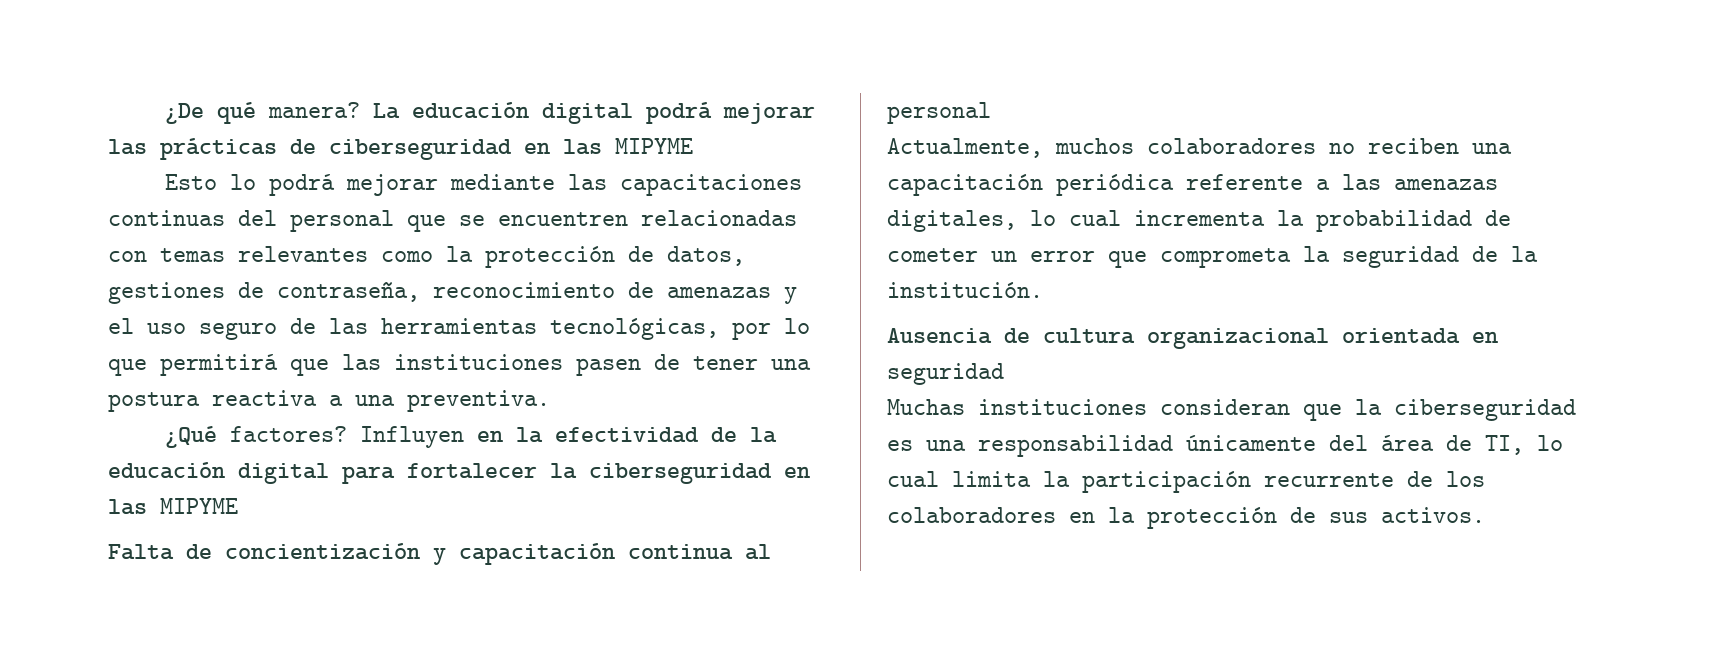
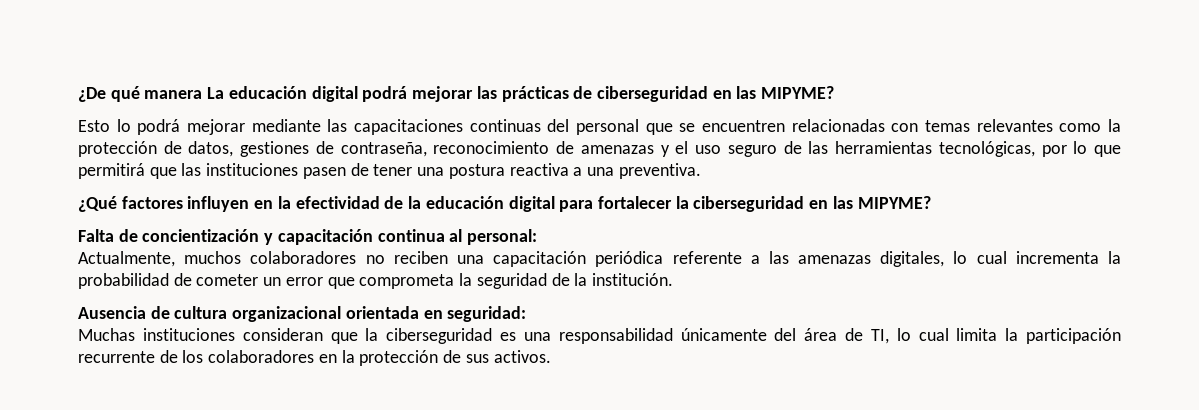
- ¿De qué manera? La educación digital podrá mejorar las prácticas de ciberseguridad en las MIPYME
+ ¿De qué manera La educación digital podrá mejorar las prácticas de ciberseguridad en las MIPYME?
- ¿Qué factores? Influyen en la efectividad de la educación digital para fortalecer la ciberseguridad en las MIPYME
+ ¿Qué factores influyen en la efectividad de la educación digital para fortalecer la ciberseguridad en las MIPYME?
- Falta de concientización y capacitación continua al personal
+ Falta de concientización y capacitación continua al personal:
- Ausencia de cultura organizacional orientada en seguridad
+ Ausencia de cultura organizacional orientada en seguridad:

